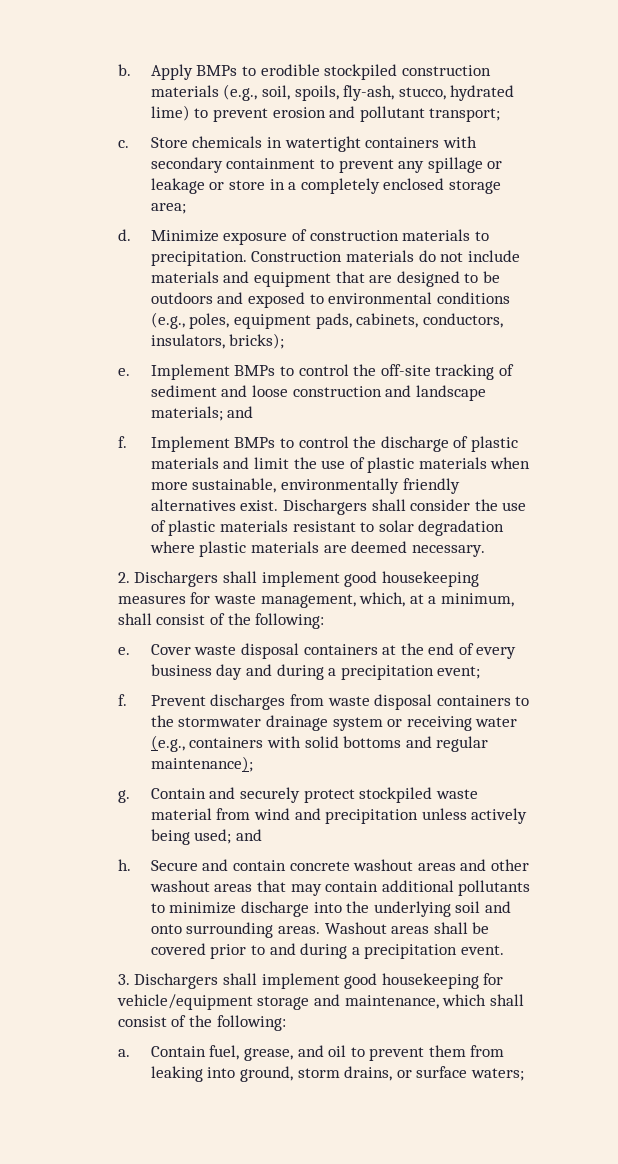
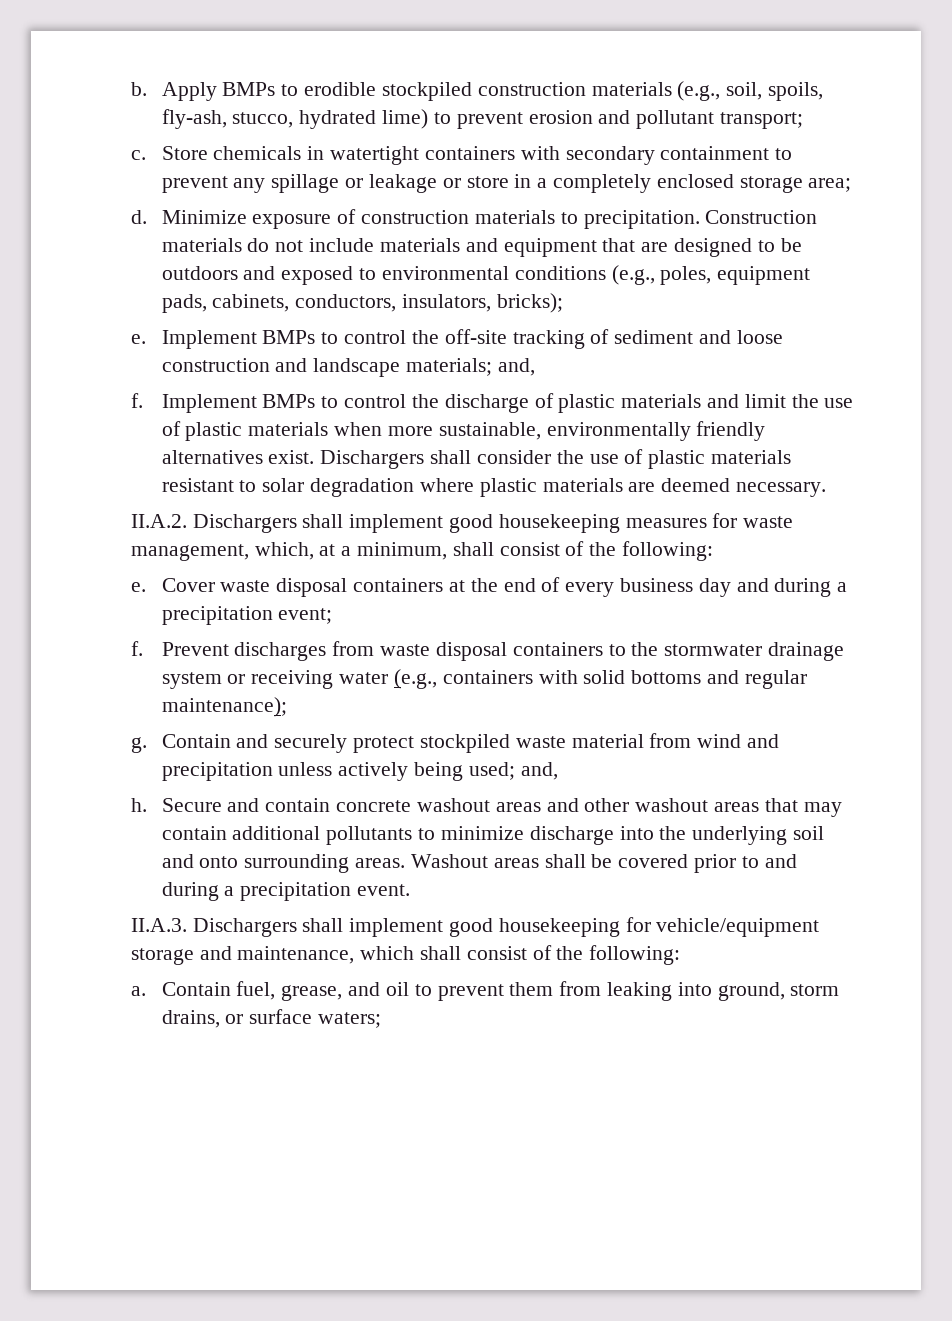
- Implement BMPs to control the off-site tracking of sediment and loose construction and landscape materials; and
+ Implement BMPs to control the off-site tracking of sediment and loose construction and landscape materials; and,
- 2. Dischargers shall implement good housekeeping measures for waste management, which, at a minimum, shall consist of the following:
+ II.A.2. Dischargers shall implement good housekeeping measures for waste management, which, at a minimum, shall consist of the following:
- Contain and securely protect stockpiled waste material from wind and precipitation unless actively being used; and
+ Contain and securely protect stockpiled waste material from wind and precipitation unless actively being used; and,
- 3. Dischargers shall implement good housekeeping for vehicle/equipment storage and maintenance, which shall consist of the following:
+ II.A.3. Dischargers shall implement good housekeeping for vehicle/equipment storage and maintenance, which shall consist of the following:

